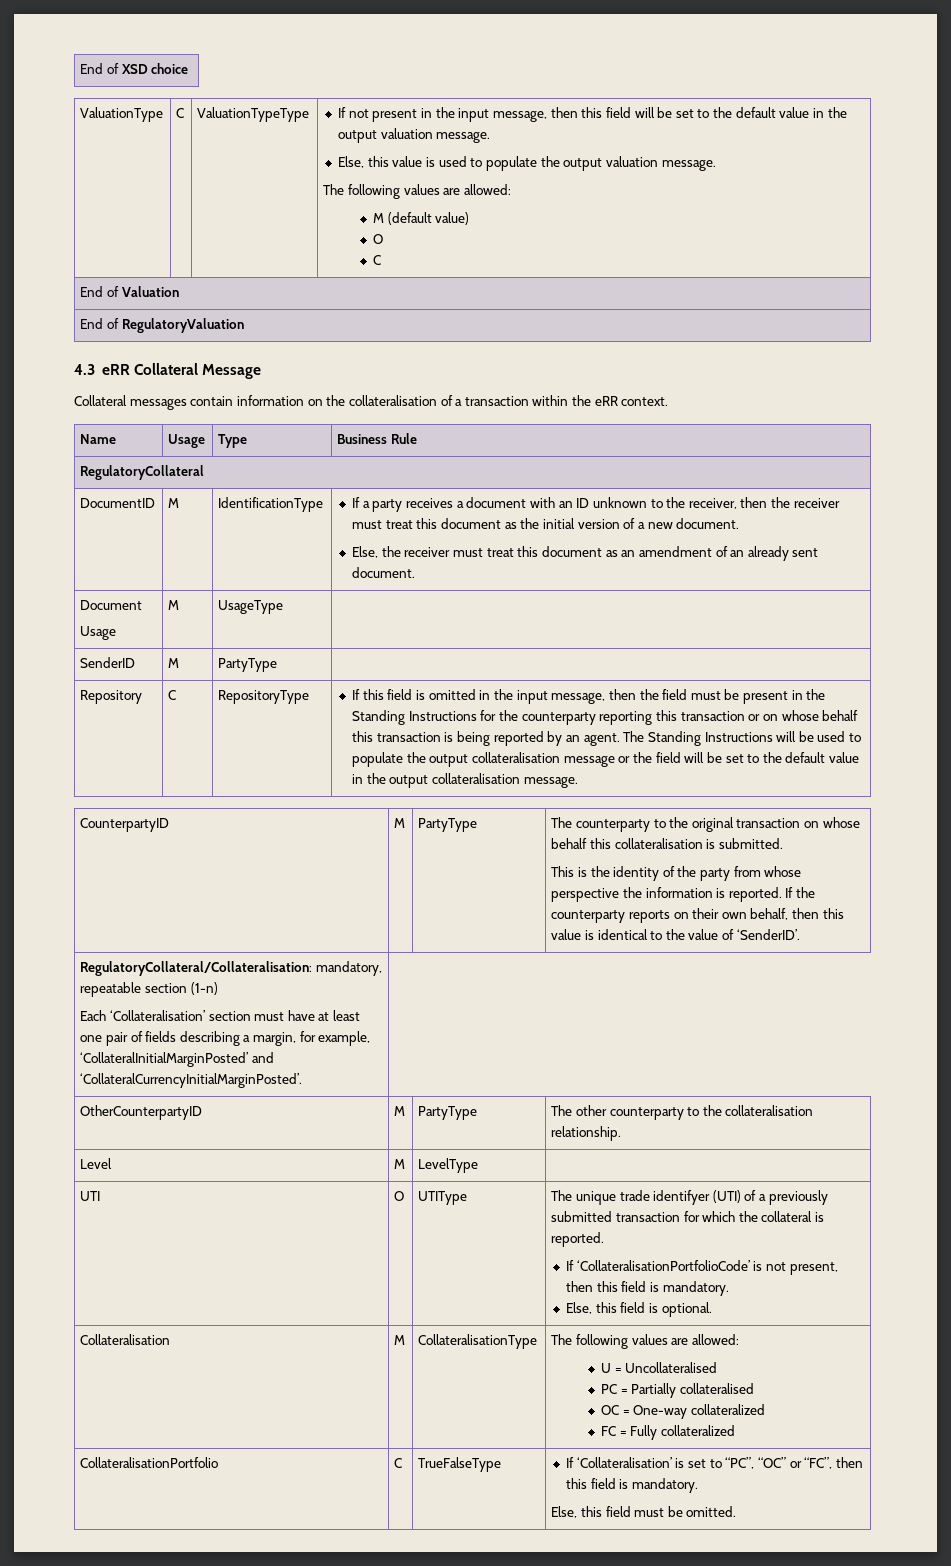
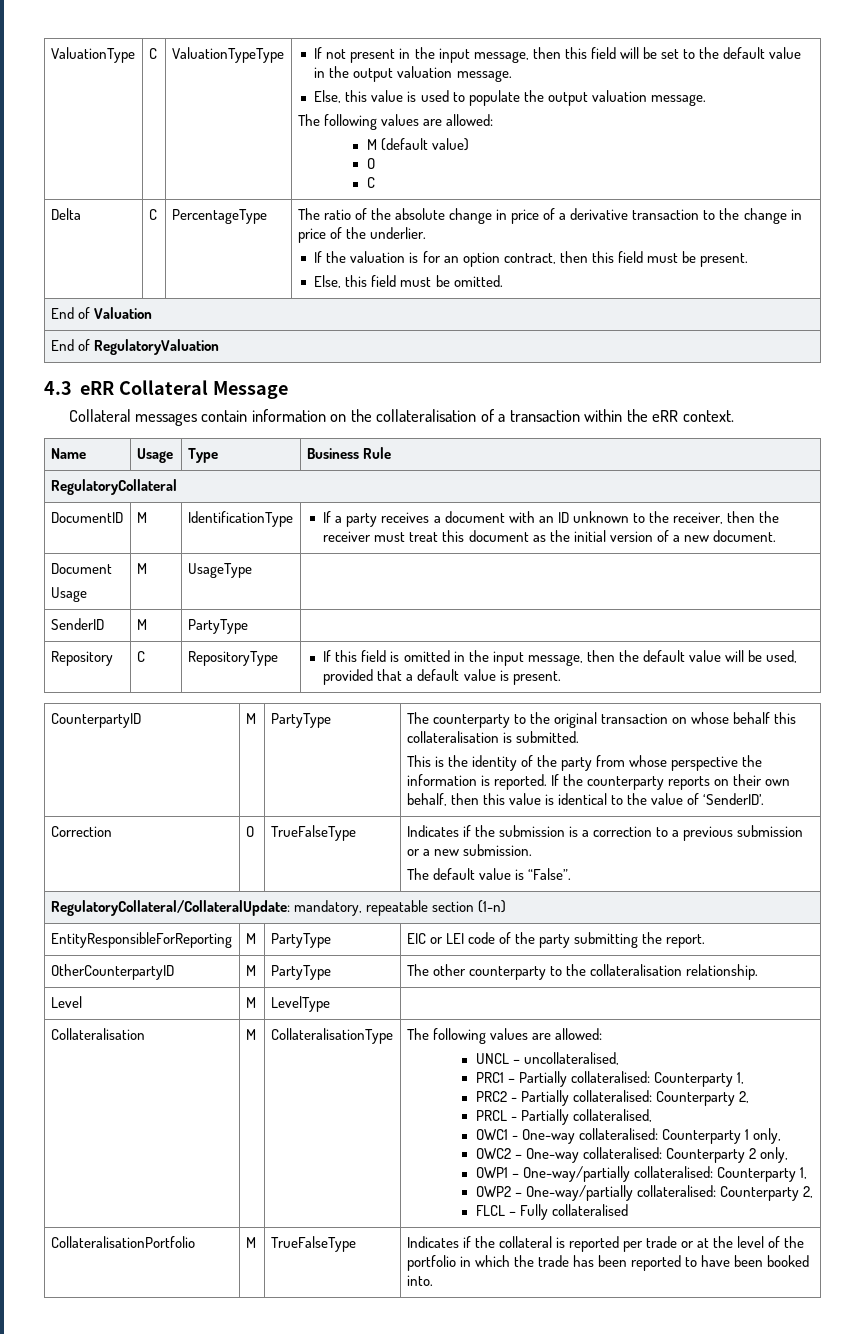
- End of XSD choice
+ Delta | C | PercentageType | The ratio of the absolute change in price of a derivative transaction to the change in price of the underlier.
+ If the valuation is for an option contract, then this field must be present.
+ Else, this field must be omitted.
- Else, the receiver must treat this document as an amendment of an already sent document.
- If this field is omitted in the input message, then the field must be present in the Standing Instructions for the counterparty reporting this transaction or on whose behalf this transaction is being reported by an agent. The Standing Instructions will be used to populate the output collateralisation message or the field will be set to the default value in the output collateralisation message.
+ If this field is omitted in the input message, then the default value will be used, provided that a default value is present.
- RegulatoryCollateral/Collateralisation: mandatory, repeatable section (1-n)
- Each ‘Collateralisation’ section must have at least one pair of fields describing a margin, for example, ‘CollateralInitialMarginPosted’ and ‘CollateralCurrencyInitialMarginPosted’.
+ Correction | O | TrueFalseType | Indicates if the submission is a correction to a previous submission or a new submission.
+ The default value is “False”.
+ RegulatoryCollateral/CollateralUpdate: mandatory, repeatable section (1-n)
+ EntityResponsibleForReporting | M | PartyType | EIC or LEI code of the party submitting the report.
- UTI | O | UTIType | The unique trade identifyer (UTI) of a previously submitted transaction for which the collateral is reported.
- If ‘CollateralisationPortfolioCode’ is not present, then this field is mandatory.
- Else, this field is optional.
- U = Uncollateralised
- PC = Partially collateralised
- OC = One-way collateralized
- FC = Fully collateralized
+ UNCL – uncollateralised,
+ PRC1 – Partially collateralised: Counterparty 1,
+ PRC2 - Partially collateralised: Counterparty 2,
+ PRCL - Partially collateralised,
+ OWC1 - One-way collateralised: Counterparty 1 only,
+ OWC2 – One-way collateralised: Counterparty 2 only,
+ OWP1 – One-way/partially collateralised: Counterparty 1,
+ OWP2 – One-way/partially collateralised: Counterparty 2,
+ FLCL – Fully collateralised
- CollateralisationPortfolio | C | TrueFalseType | If ‘Collateralisation’ is set to “PC”, “OC” or “FC”, then this field is mandatory.
- Else, this field must be omitted.
+ CollateralisationPortfolio | M | TrueFalseType | Indicates if the collateral is reported per trade or at the level of the portfolio in which the trade has been reported to have been booked into.

